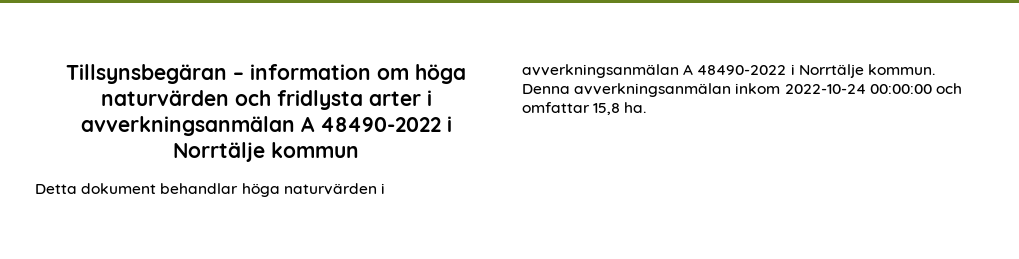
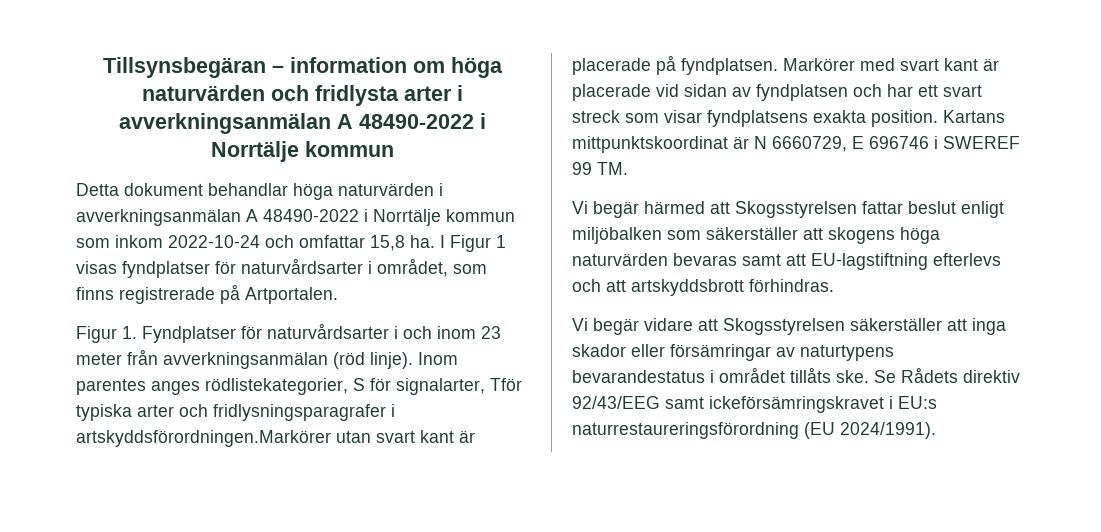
- Detta dokument behandlar höga naturvärden i avverkningsanmälan A 48490-2022 i Norrtälje kommun. Denna avverkningsanmälan inkom 2022-10-24 00:00:00 och omfattar 15,8 ha.
+ Detta dokument behandlar höga naturvärden i avverkningsanmälan A 48490-2022 i Norrtälje kommun som inkom 2022-10-24 och omfattar 15,8 ha.
+ I Figur 1 visas fyndplatser för naturvårdsarter i området, som finns registrerade på Artportalen.
+ Figur 1. Fyndplatser för naturvårdsarter i och inom 23 meter från avverkningsanmälan (röd linje). Inom parentes anges rödlistekategorier, S för signalarter, Tför typiska arter och fridlysningsparagrafer i artskyddsförordningen.Markörer utan svart kant är placerade på fyndplatsen. Markörer med svart kant är placerade vid sidan av fyndplatsen och har ett svart streck som visar fyndplatsens exakta position. Kartans mittpunktskoordinat är N 6660729, E 696746 i SWEREF 99 TM.
+ Vi begär härmed att Skogsstyrelsen fattar beslut enligt miljöbalken som säkerställer att skogens höga naturvärden bevaras samt att EU-lagstiftning efterlevs och att artskyddsbrott förhindras.
+ Vi begär vidare att Skogsstyrelsen säkerställer att inga skador eller försämringar av naturtypens bevarandestatus i området tillåts ske. Se Rådets direktiv 92/43/EEG samt ickeförsämringskravet i EU:s naturrestaureringsförordning (EU 2024/1991).

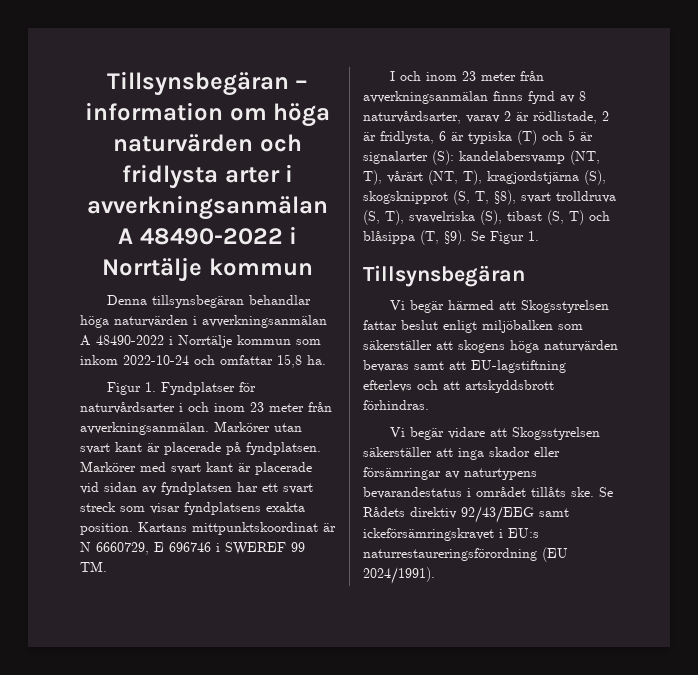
- Detta dokument behandlar höga naturvärden i avverkningsanmälan A 48490-2022 i Norrtälje kommun som inkom 2022-10-24 och omfattar 15,8 ha. I Figur 1 visas fyndplatser för naturvårdsarter i området, som finns registrerade på Artportalen.
+ Denna tillsynsbegäran behandlar höga naturvärden i avverkningsanmälan A 48490-2022 i Norrtälje kommun som inkom 2022-10-24 och omfattar 15,8 ha.
- Figur 1. Fyndplatser för naturvårdsarter i och inom 23 meter från avverkningsanmälan (röd linje). Inom parentes anges rödlistekategorier, S för signalarter, Tför typiska arter och fridlysningsparagrafer i artskyddsförordningen.Markörer utan svart kant är placerade på fyndplatsen.
+ Figur 1. Fyndplatser för naturvårdsarter i och inom 23 meter från avverkningsanmälan. Markörer utan svart kant är placerade på fyndplatsen.
- Markörer med svart kant är placerade vid sidan av fyndplatsen och har ett svart streck som visar fyndplatsens exakta position.
+ Markörer med svart kant är placerade vid sidan av fyndplatsen har ett svart streck som visar fyndplatsens exakta position.
+ I och inom 23 meter från avverkningsanmälan finns fynd av 8 naturvårdsarter, varav 2 är rödlistade, 2 är fridlysta, 6 är typiska (T) och 5 är signalarter (S): kandelabersvamp (NT, T), vårärt (NT, T), kragjordstjärna (S), skogsknipprot (S, T, §8), svart trolldruva (S, T), svavelriska (S), tibast (S, T) och blåsippa (T, §9). Se Figur 1.
+ Tillsynsbegäran

